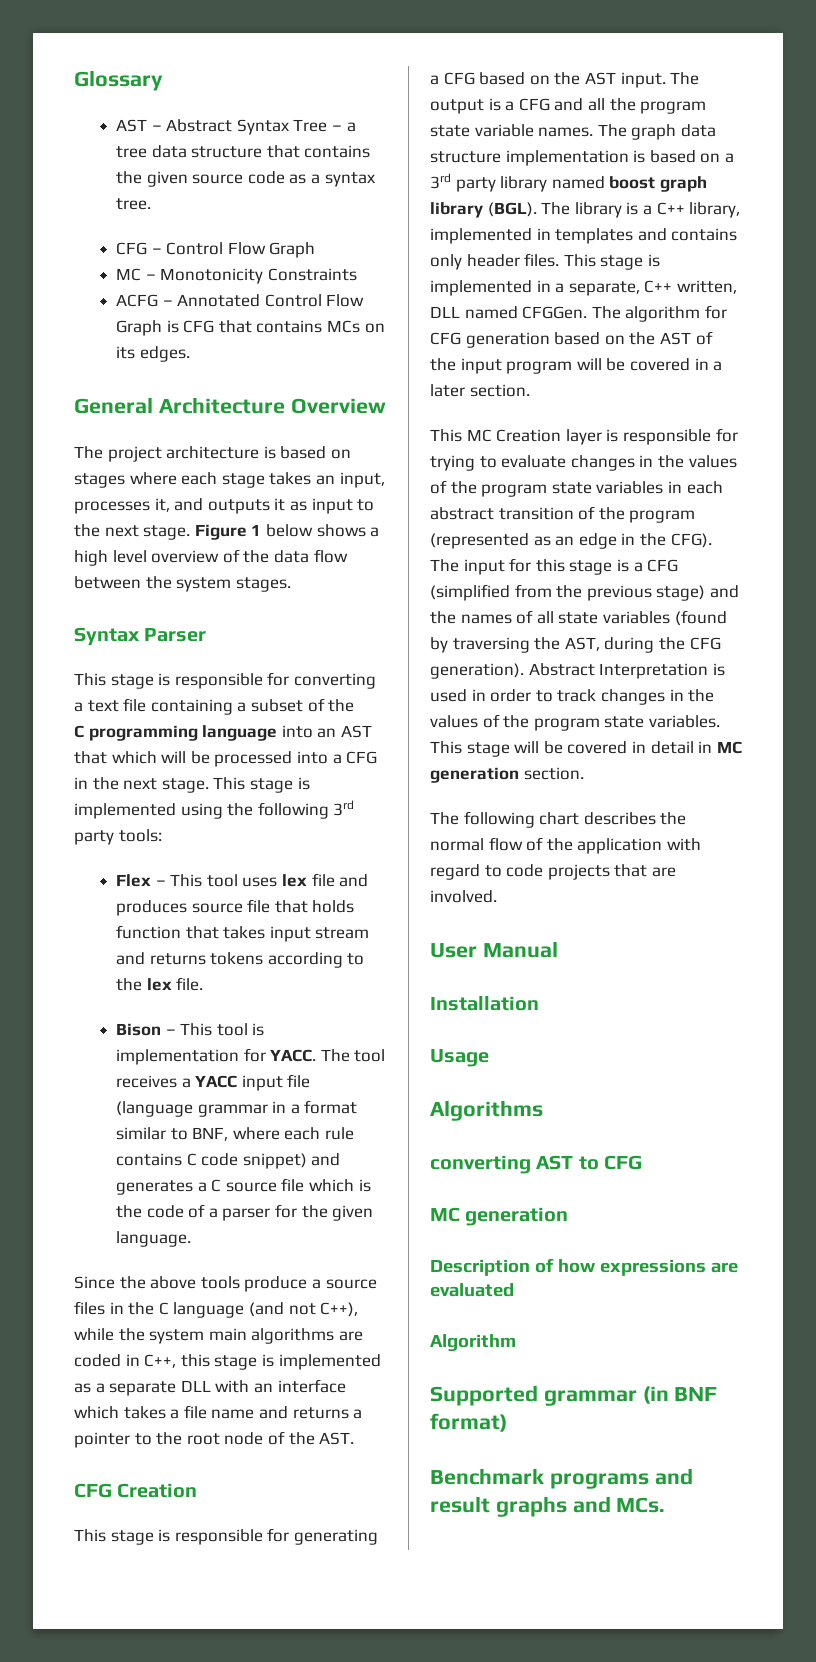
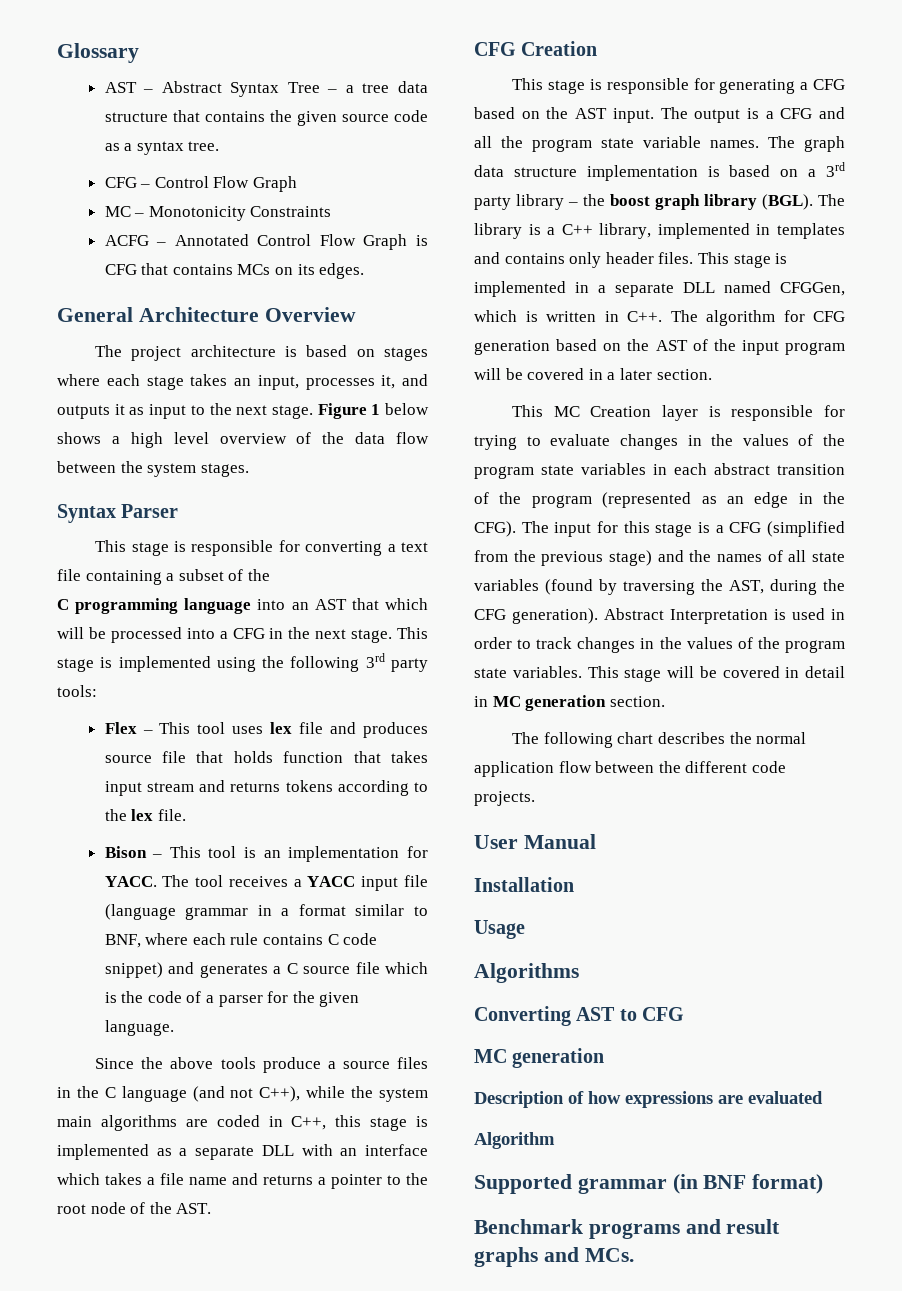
- Bison – This tool is implementation for YACC.
+ Bison – This tool is an implementation for YACC.
- The graph data structure implementation is based on a 3rd party library named boost graph library (BGL).
+ The graph data structure implementation is based on a 3rd party library – the boost graph library (BGL).
- This stage is implemented in a separate, C++ written, DLL named CFGGen. The algorithm for CFG generation based on the AST of the input program will be covered in a later section.
+ This stage is implemented in a separate DLL named CFGGen, which is written in C++. The algorithm for CFG generation based on the AST of the input program will be covered in a later section.
- The following chart describes the normal flow of the application with regard to code projects that are involved.
+ The following chart describes the normal application flow between the different code projects.
- converting AST to CFG
+ Converting AST to CFG

